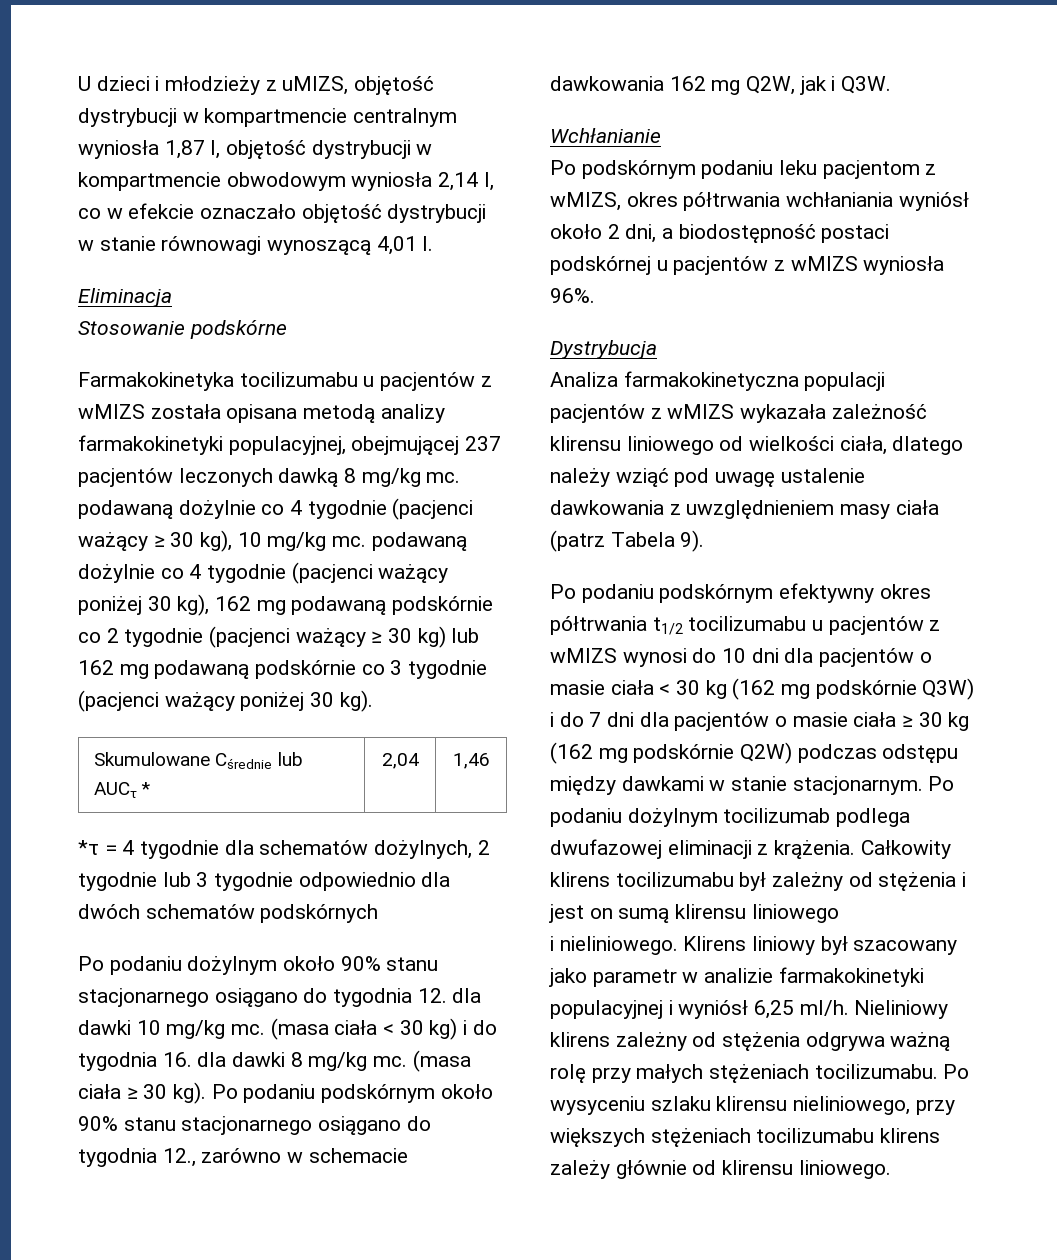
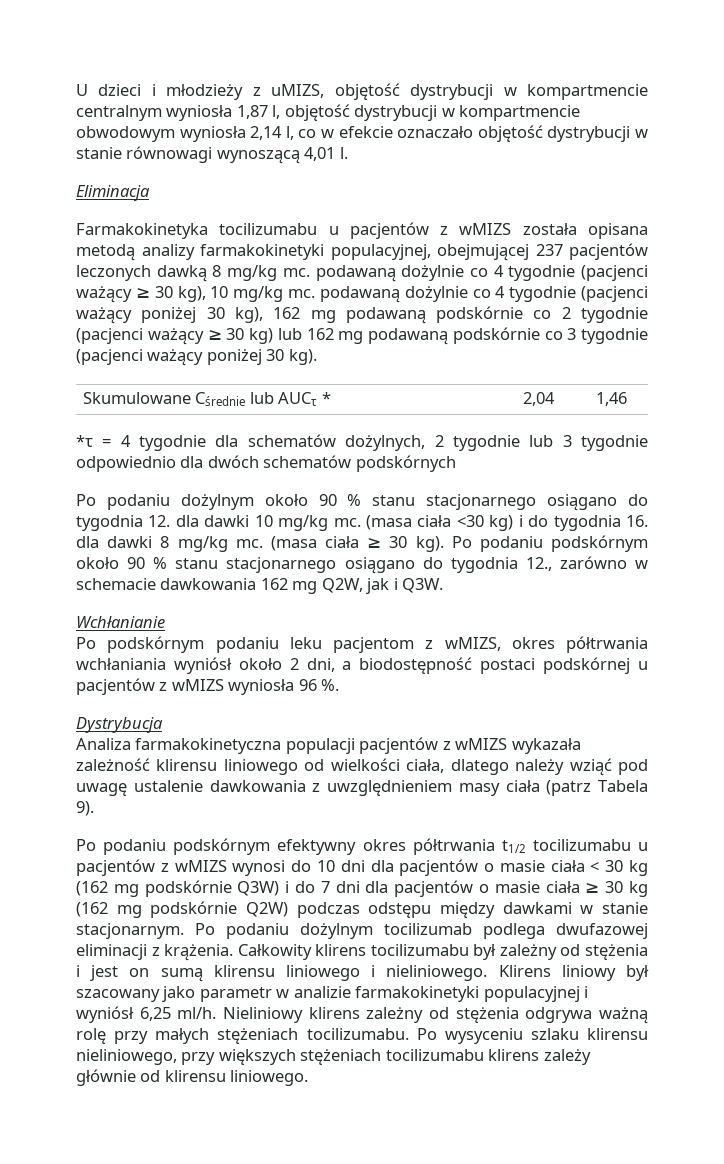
- Stosowanie podskórne
- Po podaniu dożylnym około 90% stanu stacjonarnego osiągano do tygodnia 12. dla dawki 10 mg/kg mc.
+ Po podaniu dożylnym około 90 % stanu stacjonarnego osiągano do tygodnia 12. dla dawki 10 mg/kg mc.
- (masa ciała < 30 kg) i do tygodnia 16. dla dawki 8 mg/kg mc.
+ (masa ciała <30 kg) i do tygodnia 16. dla dawki 8 mg/kg mc.
- Po podaniu podskórnym około 90% stanu stacjonarnego osiągano do tygodnia 12., zarówno w schemacie dawkowania 162 mg Q2W, jak i Q3W.
+ Po podaniu podskórnym około 90 % stanu stacjonarnego osiągano do tygodnia 12., zarówno w schemacie dawkowania 162 mg Q2W, jak i Q3W.
- Po podskórnym podaniu leku pacjentom z wMIZS, okres półtrwania wchłaniania wyniósł około 2 dni, a biodostępność postaci podskórnej u pacjentów z wMIZS wyniosła 96%.
+ Po podskórnym podaniu leku pacjentom z wMIZS, okres półtrwania wchłaniania wyniósł około 2 dni, a biodostępność postaci podskórnej u pacjentów z wMIZS wyniosła 96 %.
- Całkowity klirens tocilizumabu był zależny od stężenia i jest on sumą klirensu liniowego
- i nieliniowego.
+ Całkowity klirens tocilizumabu był zależny od stężenia i jest on sumą klirensu liniowego i nieliniowego.

